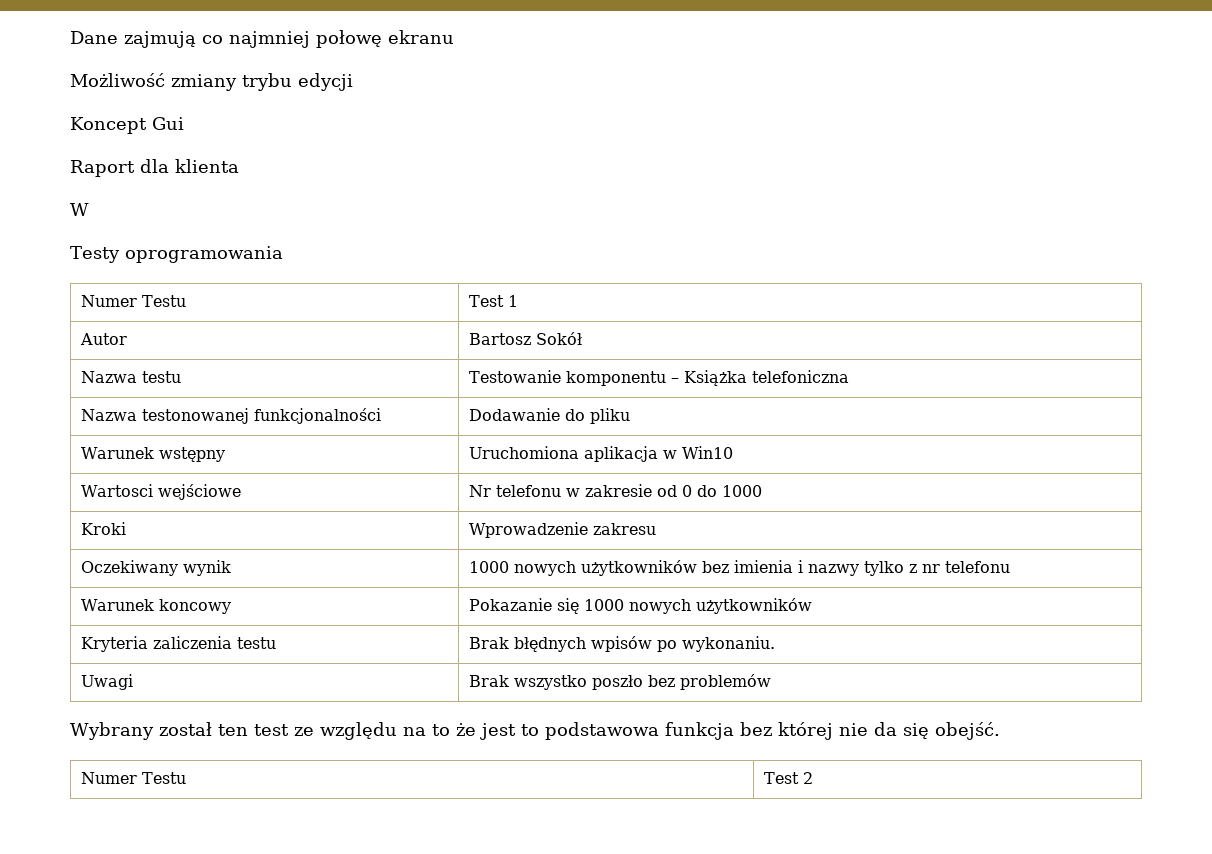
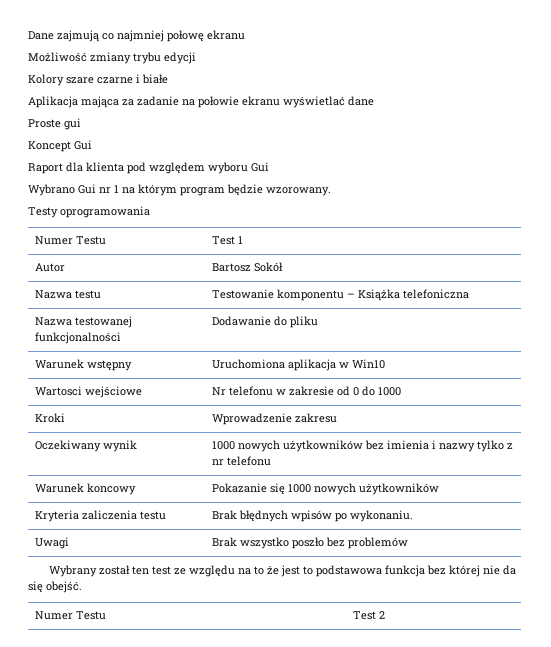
+ Kolory szare czarne i białe
+ Aplikacja mająca za zadanie na połowie ekranu wyświetlać dane
+ Proste gui
- Raport dla klienta
- W
+ Raport dla klienta pod względem wyboru Gui
+ Wybrano Gui nr 1 na którym program będzie wzorowany.
- Nazwa testonowanej funkcjonalności | Dodawanie do pliku
+ Nazwa testowanej funkcjonalności | Dodawanie do pliku

